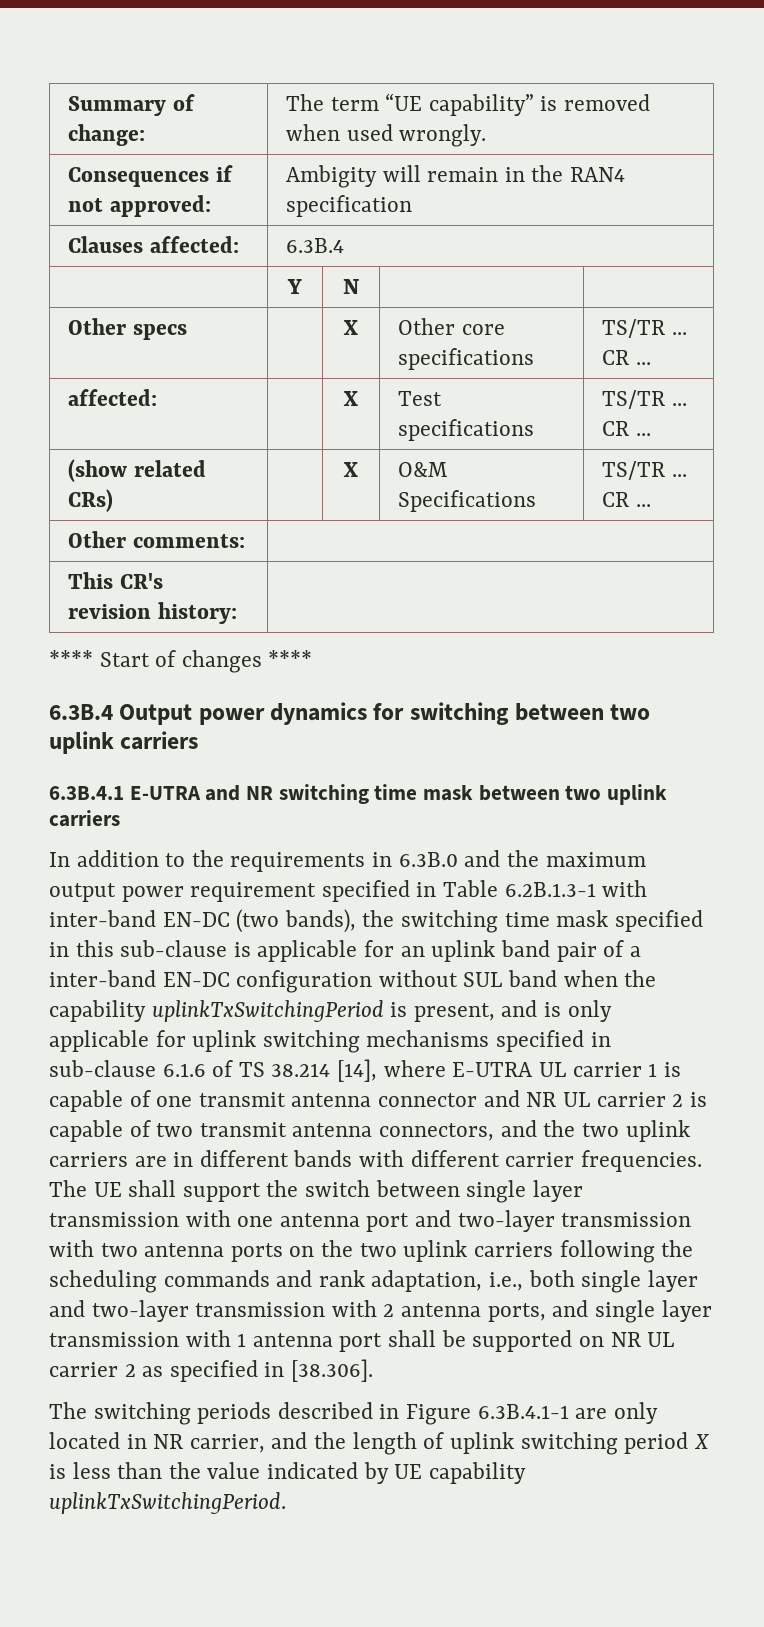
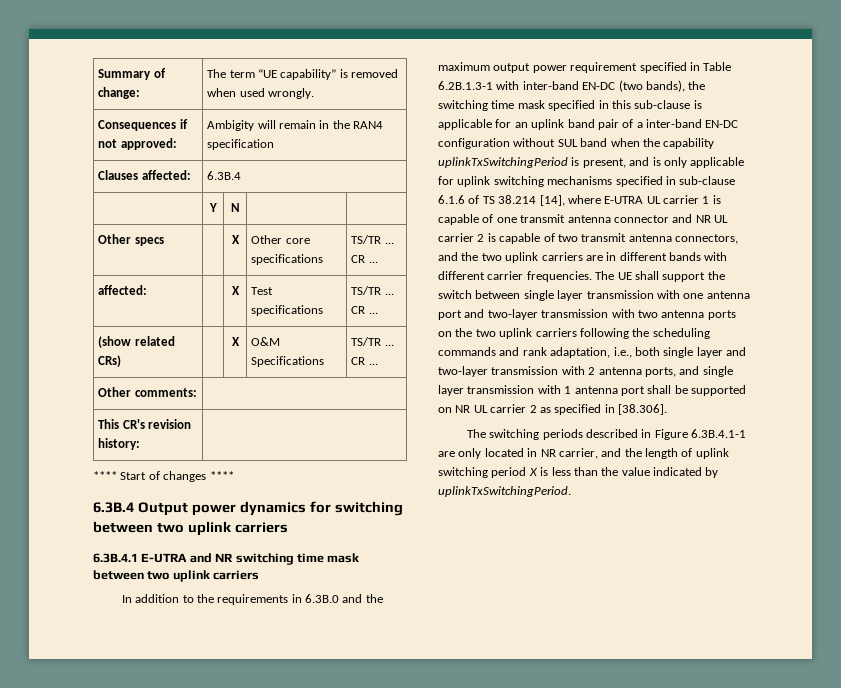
- The switching periods described in Figure 6.3B.4.1-1 are only located in NR carrier, and the length of uplink switching period X is less than the value indicated by UE capability uplinkTxSwitchingPeriod.
+ The switching periods described in Figure 6.3B.4.1-1 are only located in NR carrier, and the length of uplink switching period X is less than the value indicated by uplinkTxSwitchingPeriod.

